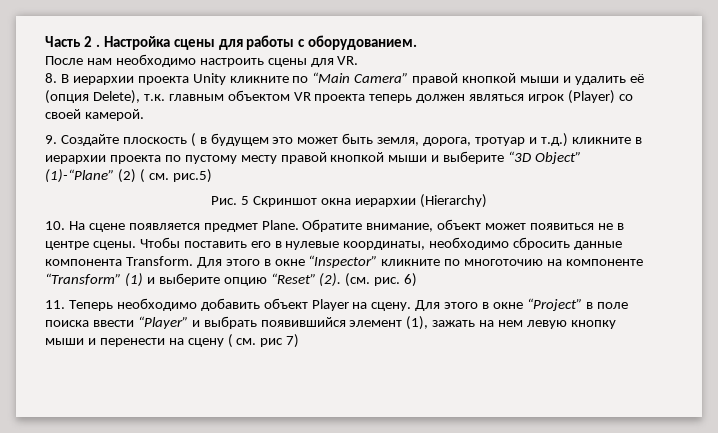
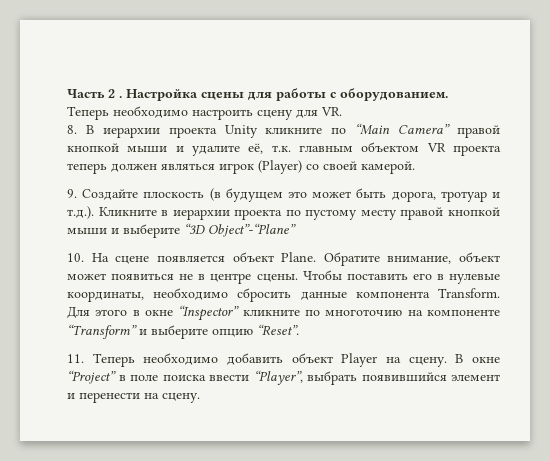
- После нам необходимо настроить сцены для VR.
+ Теперь необходимо настроить сцену для VR.
- 8. В иерархии проекта Unity кликните по “Main Camera” правой кнопкой мыши и удалить её (опция Delete), т.к. главным объектом VR проекта теперь должен являться игрок (Player) со своей камерой.
+ 8. В иерархии проекта Unity кликните по “Main Camera” правой кнопкой мыши и удалите её, т.к. главным объектом VR проекта теперь должен являться игрок (Player) со своей камерой.
- 9. Создайте плоскость ( в будущем это может быть земля, дорога, тротуар и т.д.) кликните в иерархии проекта по пустому месту правой кнопкой мыши и выберите “3D Object” (1)-“Plane” (2) ( см. рис.5)
- Рис. 5 Скриншот окна иерархии (Hierarchy)
+ 9. Создайте плоскость (в будущем это может быть дорога, тротуар и т.д.). Кликните в иерархии проекта по пустому месту правой кнопкой мыши и выберите “3D Object”-“Plane”
- 10. На сцене появляется предмет Plane.
+ 10. На сцене появляется объект Plane.
- Для этого в окне “Inspector” кликните по многоточию на компоненте “Transform” (1) и выберите опцию “Reset” (2). (см. рис. 6)
+ Для этого в окне “Inspector” кликните по многоточию на компоненте “Transform” и выберите опцию “Reset”.
- Для этого в окне “Project” в поле поиска ввести “Player” и выбрать появившийся элемент (1), зажать на нем левую кнопку мыши и перенести на сцену ( см. рис 7)
+ В окне “Project” в поле поиска ввести “Player”, выбрать появившийся элемент и перенести на сцену.

